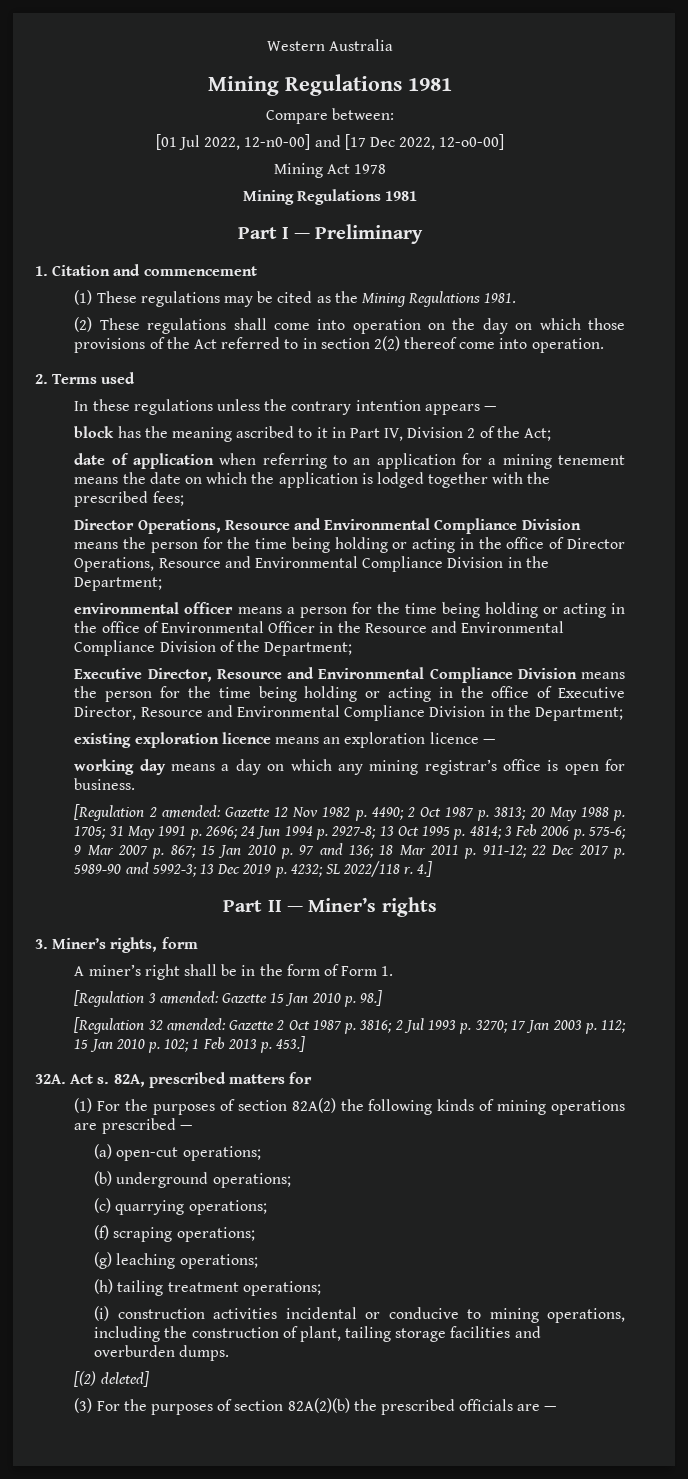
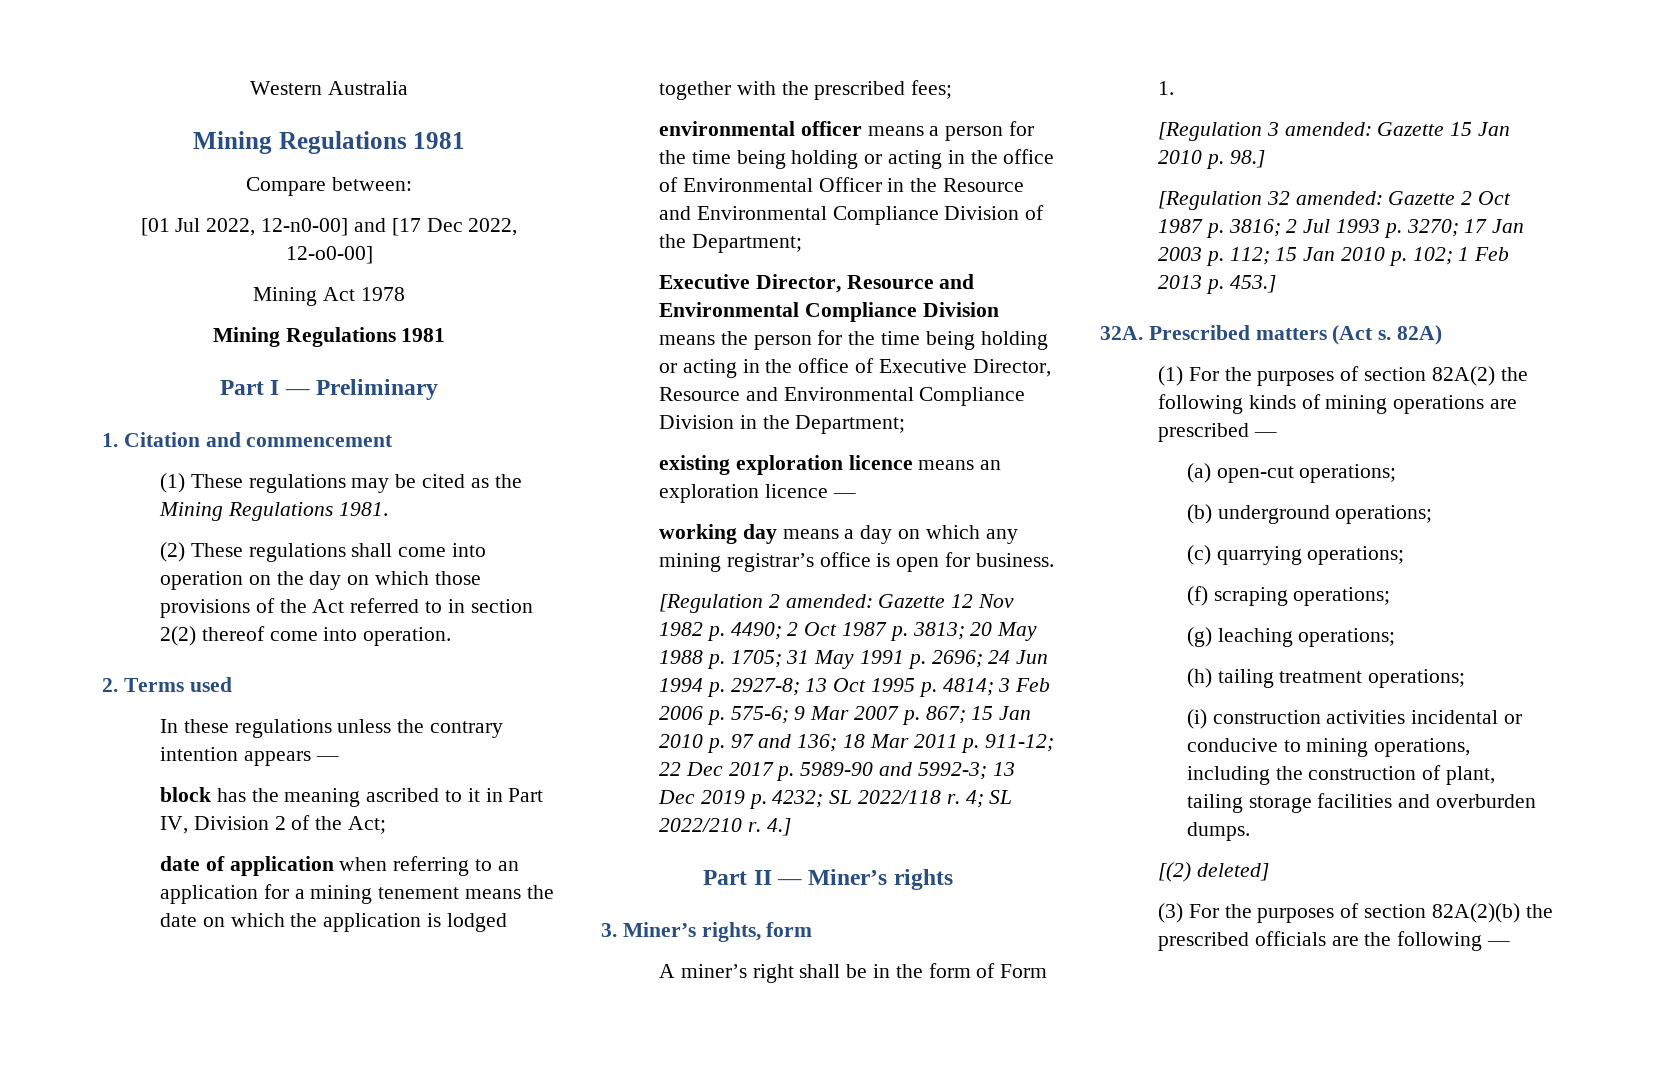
- Director Operations, Resource and Environmental Compliance Division means the person for the time being holding or acting in the office of Director Operations, Resource and Environmental Compliance Division in the Department;
+ 4; SL 2022/210 r.
- Act s. 82A, prescribed matters for
+ Prescribed matters (Act s. 82A)
- (3) For the purposes of section 82A(2)(b) the prescribed officials are —
+ (3) For the purposes of section 82A(2)(b) the prescribed officials are the following —

